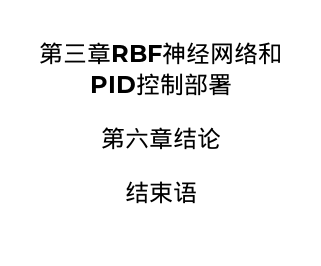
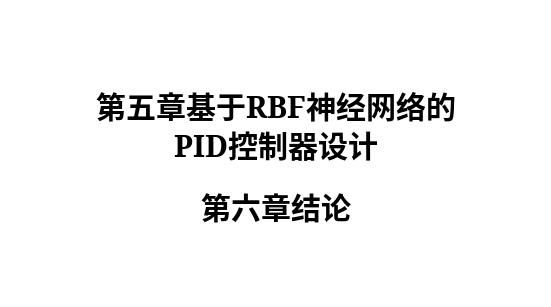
- 第三章RBF神经网络和PID控制部署
+ 第五章基于RBF神经网络的PID控制器设计
- 结束语

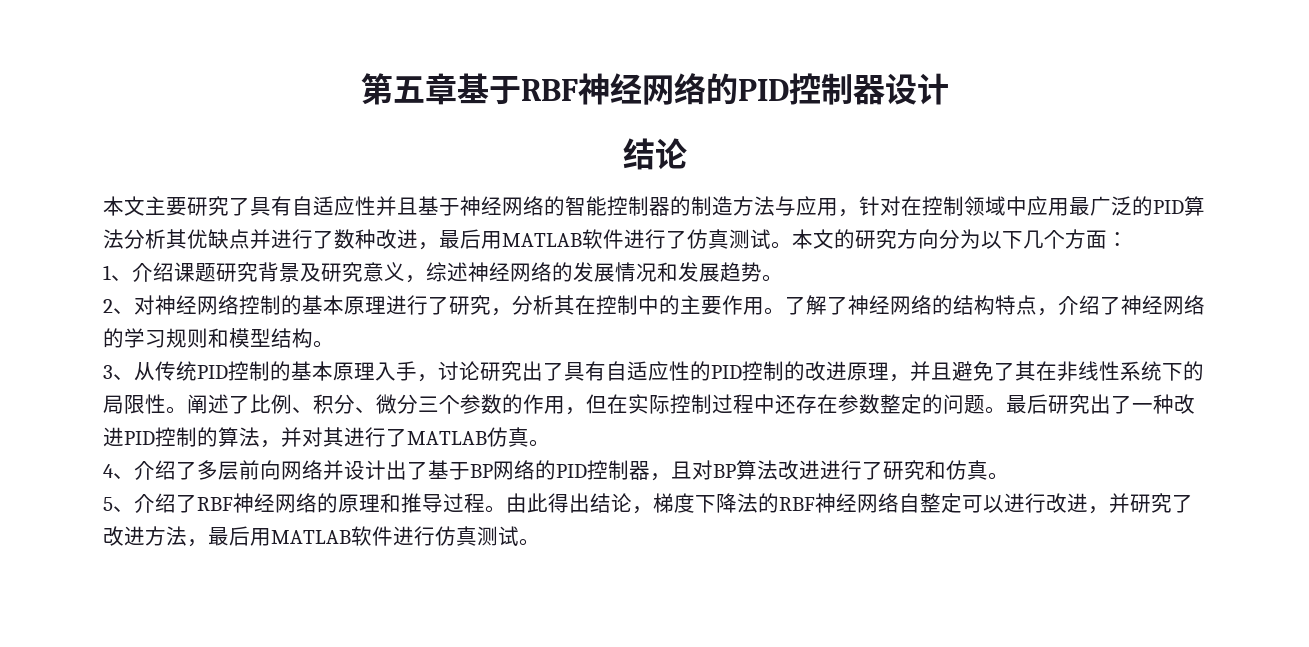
  第五章基于RBF神经网络的PID控制器设计
- 第六章结论
+ 结论
+ 本文主要研究了具有自适应性并且基于神经网络的智能控制器的制造方法与应用，针对在控制领域中应用最广泛的PID算法分析其优缺点并进行了数种改进，最后用MATLAB软件进行了仿真测试。本文的研究方向分为以下几个方面：
+ 1、介绍课题研究背景及研究意义，综述神经网络的发展情况和发展趋势。
+ 2、对神经网络控制的基本原理进行了研究，分析其在控制中的主要作用。了解了神经网络的结构特点，介绍了神经网络的学习规则和模型结构。
+ 3、从传统PID控制的基本原理入手，讨论研究出了具有自适应性的PID控制的改进原理，并且避免了其在非线性系统下的局限性。阐述了比例、积分、微分三个参数的作用，但在实际控制过程中还存在参数整定的问题。最后研究出了一种改进PID控制的算法，并对其进行了MATLAB仿真。
+ 4、介绍了多层前向网络并设计出了基于BP网络的PID控制器，且对BP算法改进进行了研究和仿真。
+ 5、介绍了RBF神经网络的原理和推导过程。由此得出结论，梯度下降法的RBF神经网络自整定可以进行改进，并研究了改进方法，最后用MATLAB软件进行仿真测试。

